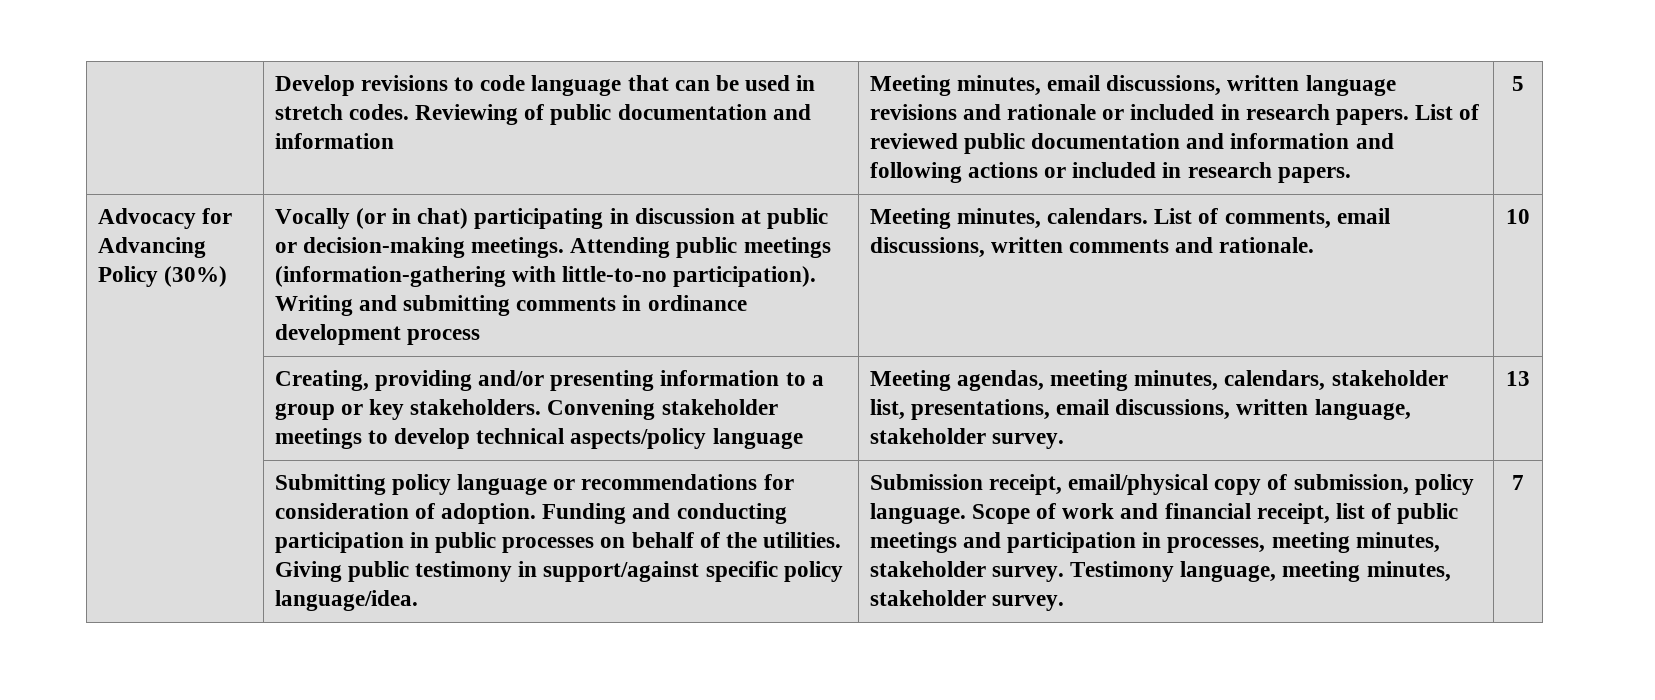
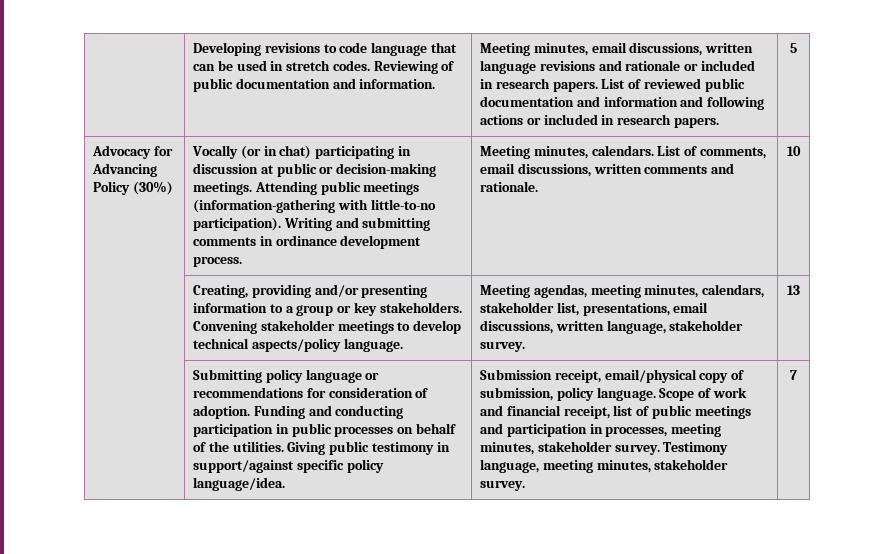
- Develop revisions to code language that can be used in stretch codes.
+ Developing revisions to code language that can be used in stretch codes.
- Reviewing of public documentation and information
+ Reviewing of public documentation and information.
- Writing and submitting comments in ordinance development process
+ Writing and submitting comments in ordinance development process.
- | Creating, providing and/or presenting information to a group or key stakeholders. Convening stakeholder meetings to develop technical aspects/policy language | Meeting agendas, meeting minutes, calendars, stakeholder list, presentations, email discussions, written language, stakeholder survey. | 13
+ | Creating, providing and/or presenting information to a group or key stakeholders. Convening stakeholder meetings to develop technical aspects/policy language. | Meeting agendas, meeting minutes, calendars, stakeholder list, presentations, email discussions, written language, stakeholder survey. | 13

